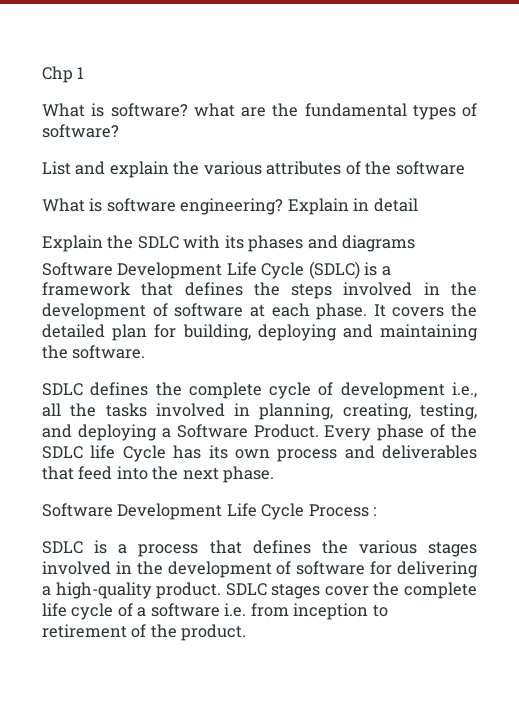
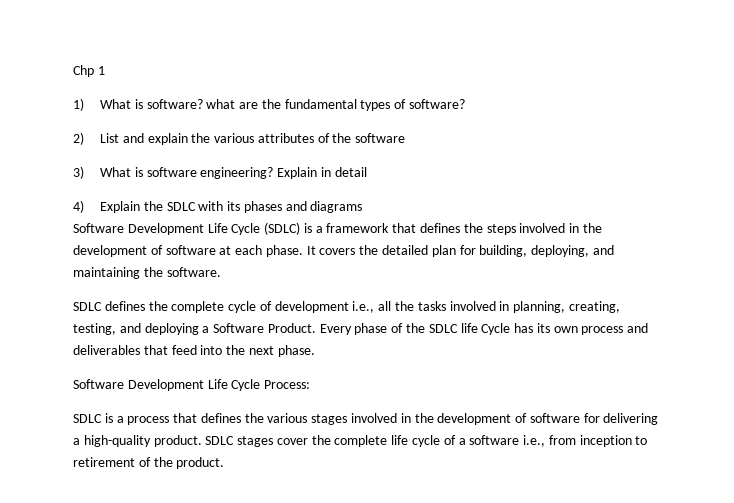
- What is software? what are the fundamental types of software?
+ 1) What is software? what are the fundamental types of software?
- List and explain the various attributes of the software
+ 2) List and explain the various attributes of the software
- What is software engineering?
+ 3) What is software engineering?
- Explain the SDLC with its phases and diagrams
+ 4) Explain the SDLC with its phases and diagrams
- It covers the detailed plan for building, deploying and maintaining the software.
+ It covers the detailed plan for building, deploying, and maintaining the software.
- Software Development Life Cycle Process :
+ Software Development Life Cycle Process:
- SDLC stages cover the complete life cycle of a software i.e. from inception to retirement of the product.
+ SDLC stages cover the complete life cycle of a software i.e., from inception to retirement of the product.

